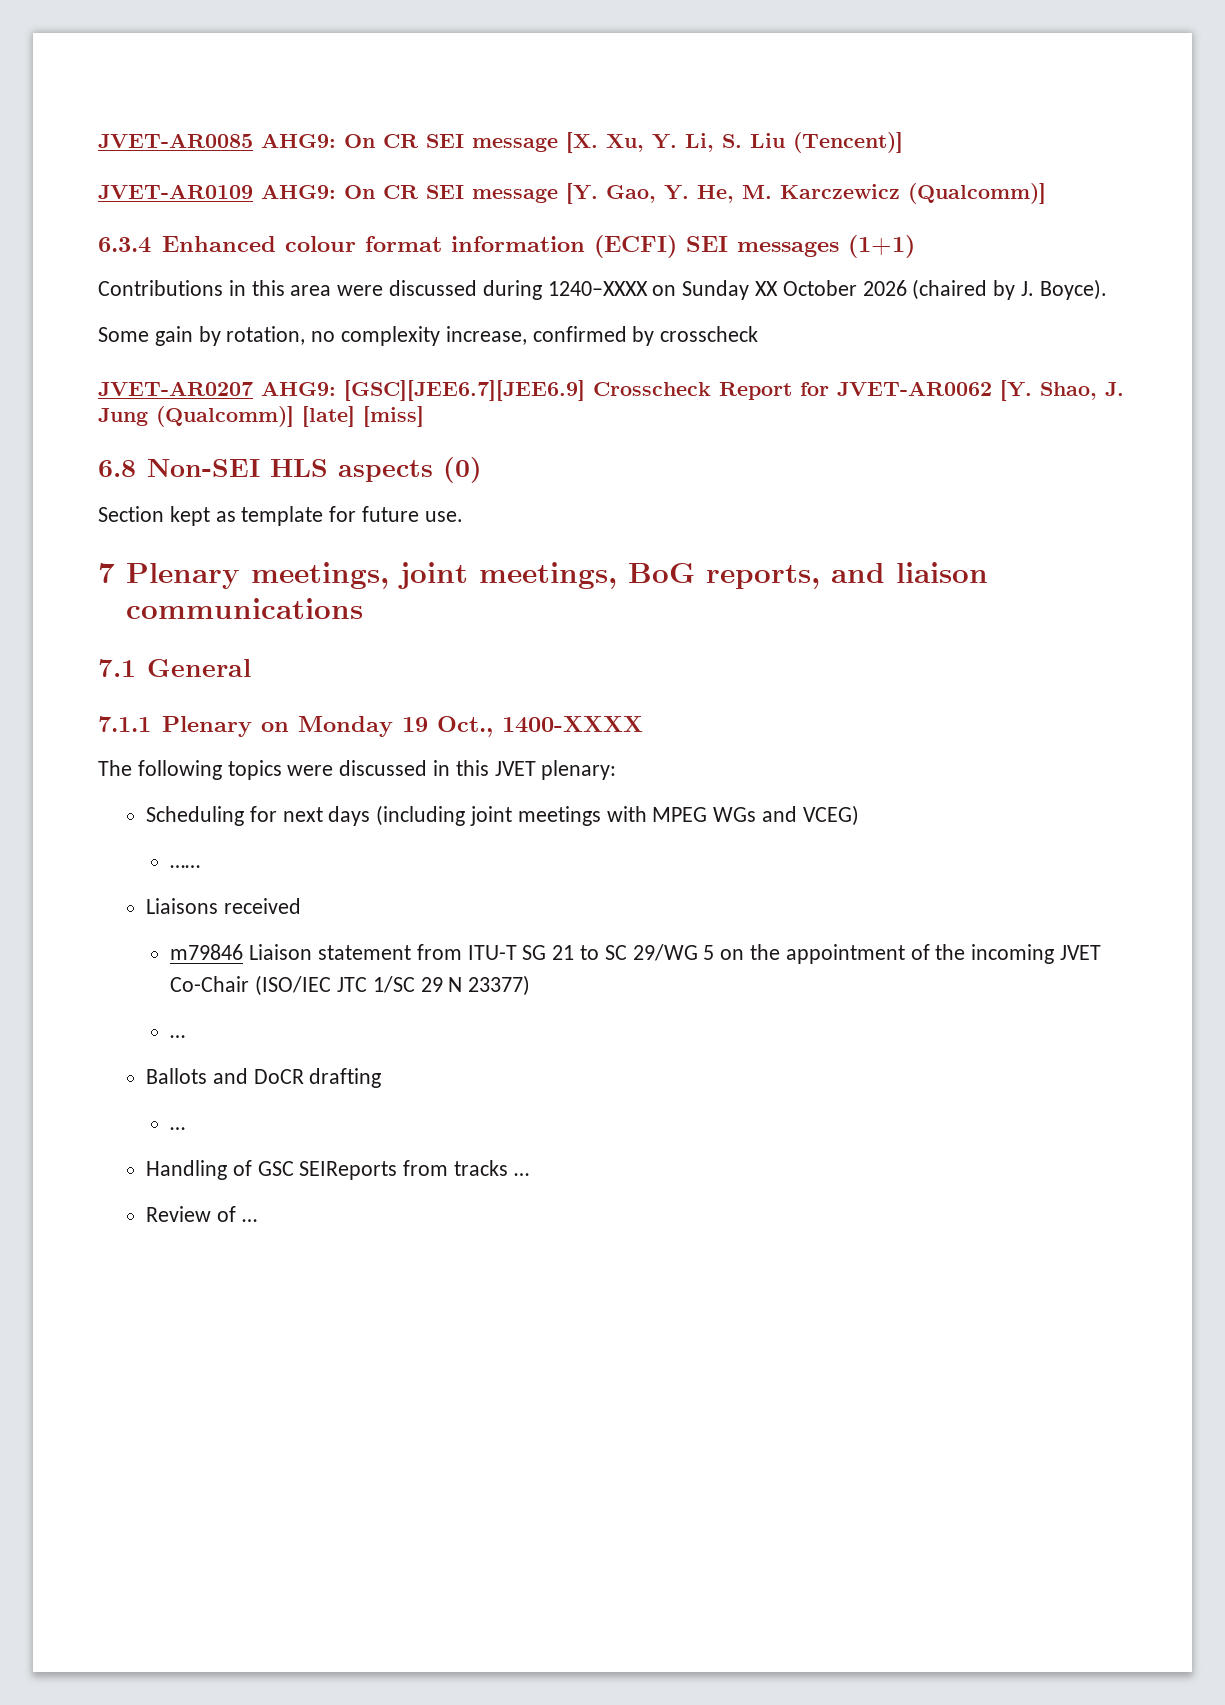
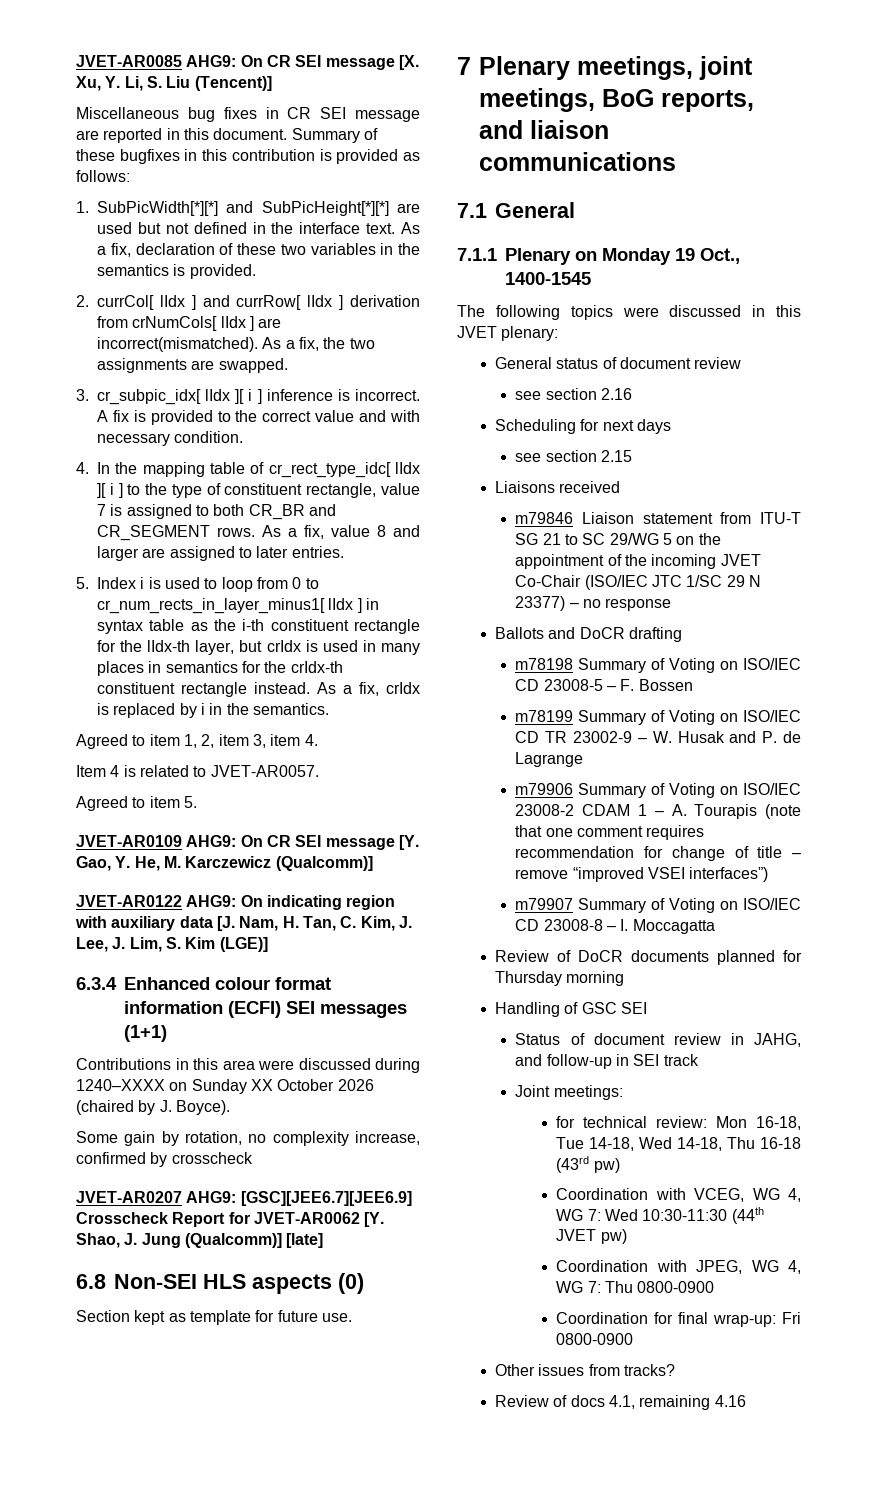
+ Miscellaneous bug fixes in CR SEI message are reported in this document. Summary of these bugfixes in this contribution is provided as follows:
+ 1. SubPicWidth[*][*] and SubPicHeight[*][*] are used but not defined in the interface text. As a fix, declaration of these two variables in the semantics is provided.
+ 2. currCol[ lIdx ] and currRow[ lIdx ] derivation from crNumCols[ lIdx ] are incorrect(mismatched). As a fix, the two assignments are swapped.
+ 3. cr_subpic_idx[ lIdx ][ i ] inference is incorrect. A fix is provided to the correct value and with necessary condition.
+ 4. In the mapping table of cr_rect_type_idc[ lIdx ][ i ] to the type of constituent rectangle, value 7 is assigned to both CR_BR and CR_SEGMENT rows. As a fix, value 8 and larger are assigned to later entries.
+ 5. Index i is used to loop from 0 to cr_num_rects_in_layer_minus1[ lIdx ] in syntax table as the i-th constituent rectangle for the lIdx-th layer, but crIdx is used in many places in semantics for the crIdx-th constituent rectangle instead. As a fix, crIdx is replaced by i in the semantics.
+ Agreed to item 1, 2, item 3, item 4.
+ Item 4 is related to JVET-AR0057.
+ Agreed to item 5.
+ JVET-AR0122 AHG9: On indicating region with auxiliary data [J. Nam, H. Tan, C. Kim, J. Lee, J. Lim, S. Kim (LGE)]
- JVET-AR0207 AHG9: [GSC][JEE6.7][JEE6.9] Crosscheck Report for JVET-AR0062 [Y. Shao, J. Jung (Qualcomm)] [late] [miss]
+ JVET-AR0207 AHG9: [GSC][JEE6.7][JEE6.9] Crosscheck Report for JVET-AR0062 [Y. Shao, J. Jung (Qualcomm)] [late]
- 7.1.1 Plenary on Monday 19 Oct., 1400-XXXX
+ 7.1.1 Plenary on Monday 19 Oct., 1400-1545
- Scheduling for next days (including joint meetings with MPEG WGs and VCEG)
- ……
+ General status of document review
+ see section 2.16
+ Scheduling for next days
+ see section 2.15
- m79846 Liaison statement from ITU-T SG 21 to SC 29/WG 5 on the appointment of the incoming JVET Co-Chair (ISO/IEC JTC 1/SC 29 N 23377)
- …
+ m79846 Liaison statement from ITU-T SG 21 to SC 29/WG 5 on the appointment of the incoming JVET Co-Chair (ISO/IEC JTC 1/SC 29 N 23377) – no response
  Ballots and DoCR drafting
- …
- Handling of GSC SEIReports from tracks …
- Review of …
+ m78198 Summary of Voting on ISO/IEC CD 23008-5 – F. Bossen
+ m78199 Summary of Voting on ISO/IEC CD TR 23002-9 – W. Husak and P. de Lagrange
+ m79906 Summary of Voting on ISO/IEC 23008-2 CDAM 1 – A. Tourapis (note that one comment requires recommendation for change of title – remove “improved VSEI interfaces”)
+ m79907 Summary of Voting on ISO/IEC CD 23008-8 – I. Moccagatta
+ Review of DoCR documents planned for Thursday morning
+ Handling of GSC SEI
+ Status of document review in JAHG, and follow-up in SEI track
+ Joint meetings:
+ for technical review: Mon 16-18, Tue 14-18, Wed 14-18, Thu 16-18 (43rd pw)
+ Coordination with VCEG, WG 4, WG 7: Wed 10:30-11:30 (44th JVET pw)
+ Coordination with JPEG, WG 4, WG 7: Thu 0800-0900
+ Coordination for final wrap-up: Fri 0800-0900
+ Other issues from tracks?
+ Review of docs 4.1, remaining 4.16

